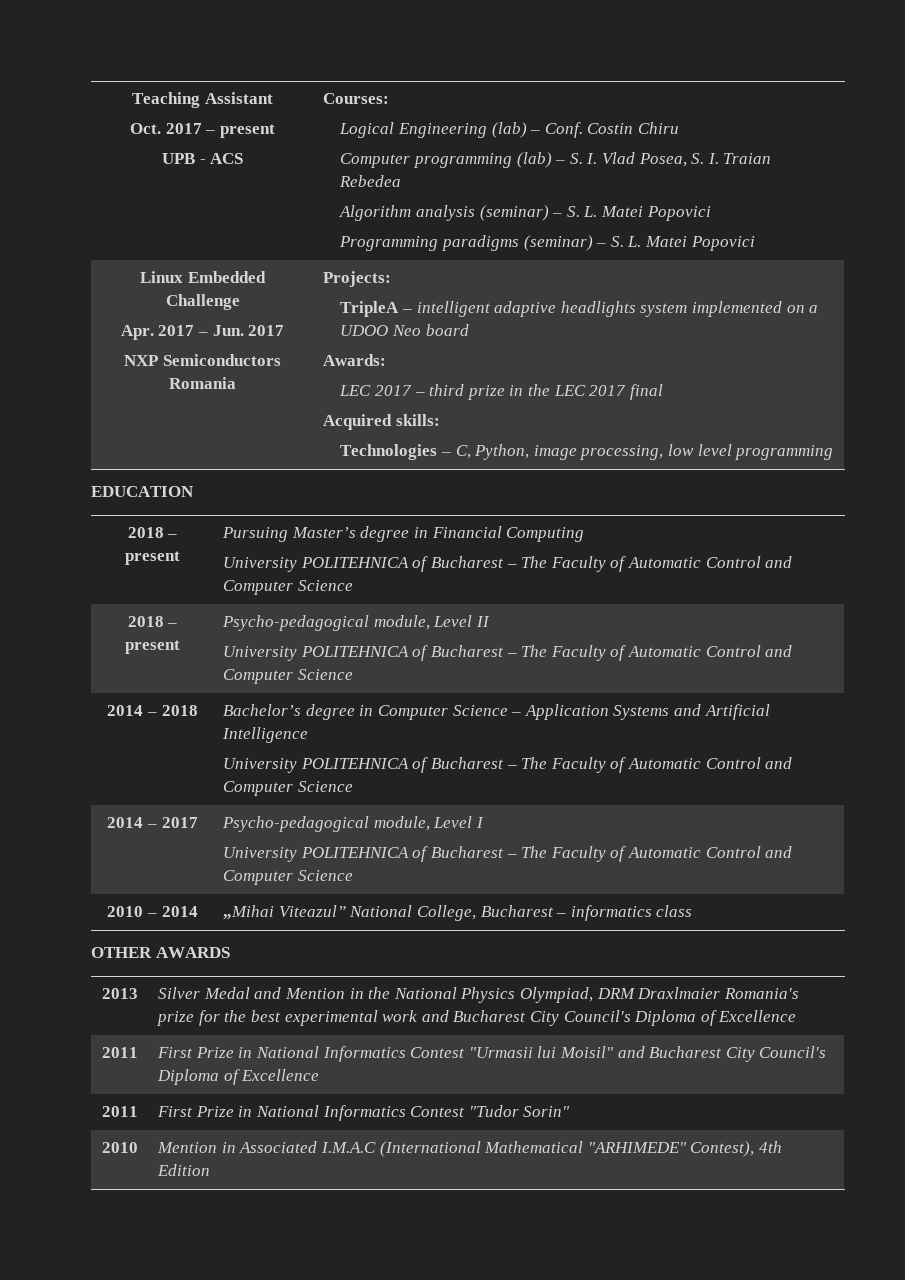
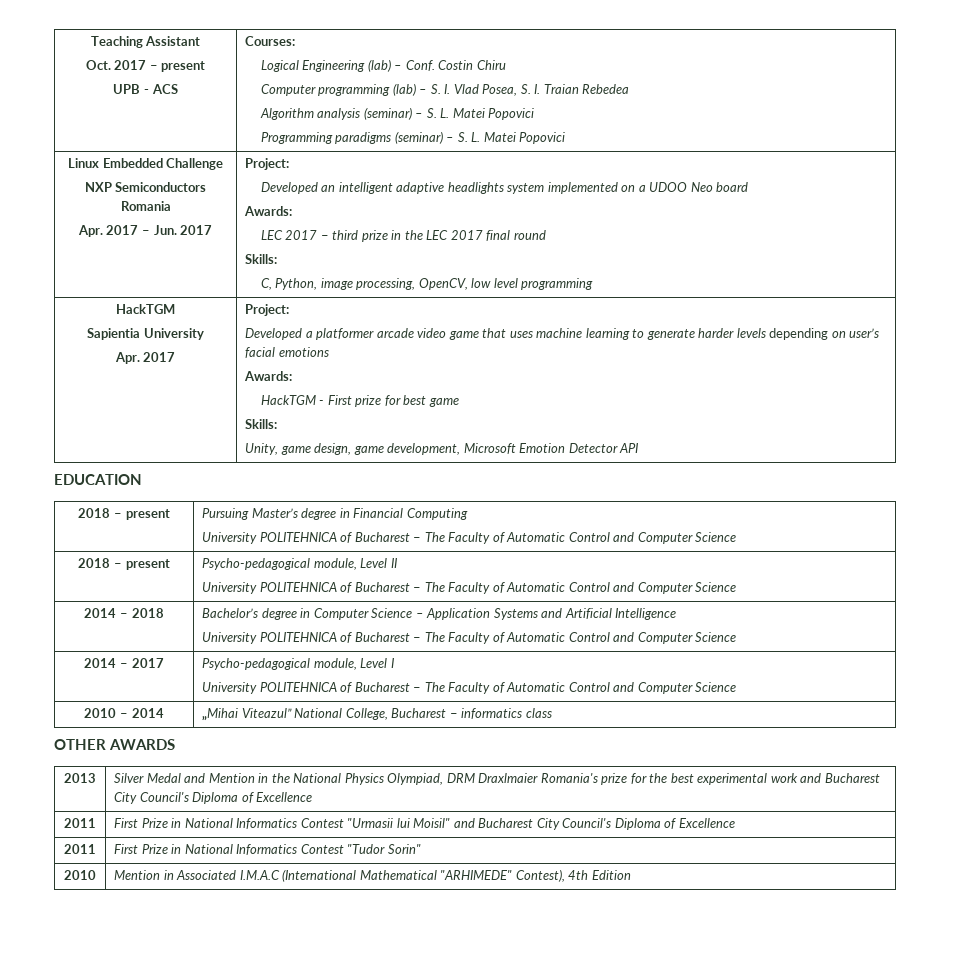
+ NXP Semiconductors Romania
- Apr. 2017 – Jun. 2017
- NXP Semiconductors Romania | Projects:
- TripleA – intelligent adaptive headlights system implemented on a UDOO Neo board
+ Apr. 2017 – Jun. 2017 | Project:
+ Developed an intelligent adaptive headlights system implemented on a UDOO Neo board
- LEC 2017 – third prize in the LEC 2017 final
- Acquired skills:
- Technologies – C, Python, image processing, low level programming
+ LEC 2017 – third prize in the LEC 2017 final round
+ Skills:
+ C, Python, image processing, OpenCV, low level programming
+ HackTGM
+ Sapientia University
+ Apr. 2017 | Project:
+ Developed a platformer arcade video game that uses machine learning to generate harder levels depending on user’s facial emotions
+ Awards:
+ HackTGM - First prize for best game
+ Skills:
+ Unity, game design, game development, Microsoft Emotion Detector API

